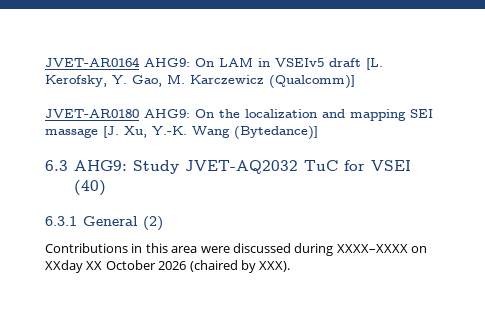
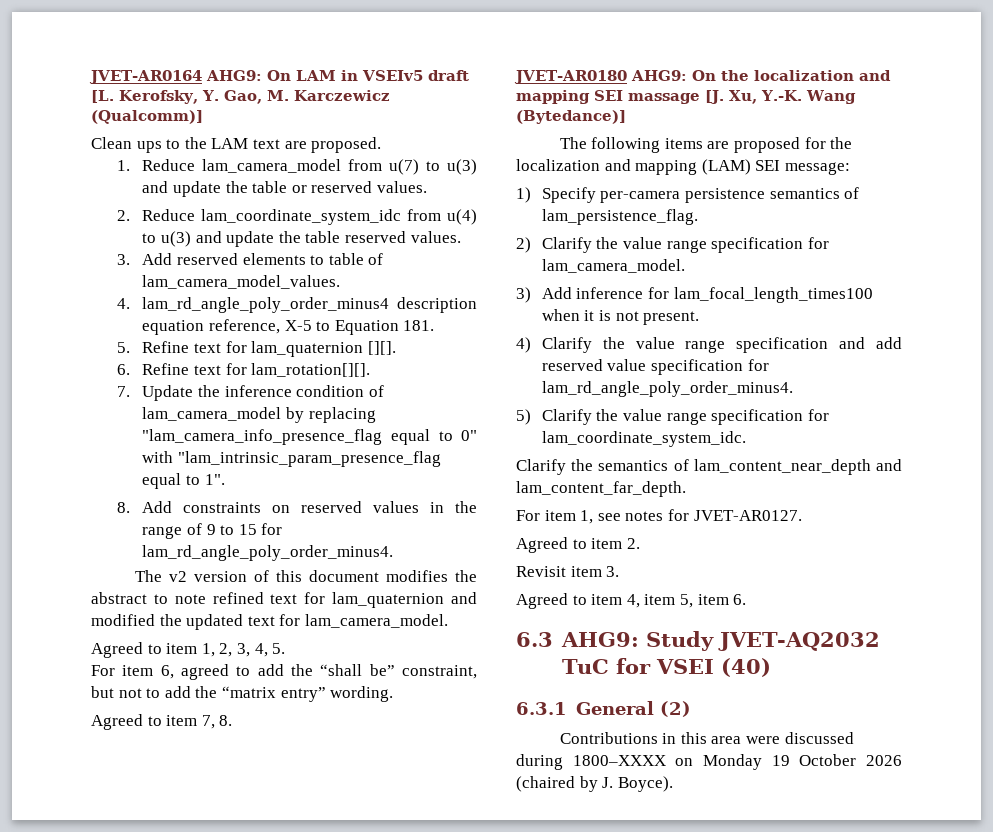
+ Clean ups to the LAM text are proposed.
+ 1. Reduce lam_camera_model from u(7) to u(3) and update the table or reserved values.
+ 2. Reduce lam_coordinate_system_idc from u(4) to u(3) and update the table reserved values.
+ 3. Add reserved elements to table of lam_camera_model_values.
+ 4. lam_rd_angle_poly_order_minus4 description equation reference, X-5 to Equation 181.
+ 5. Refine text for lam_quaternion [][].
+ 6. Refine text for lam_rotation[][].
+ 7. Update the inference condition of lam_camera_model by replacing "lam_camera_info_presence_flag equal to 0" with "lam_intrinsic_param_presence_flag equal to 1".
+ 8. Add constraints on reserved values in the range of 9 to 15 for lam_rd_angle_poly_order_minus4.
+ The v2 version of this document modifies the abstract to note refined text for lam_quaternion and modified the updated text for lam_camera_model.
+ Agreed to item 1, 2, 3, 4, 5.
+ For item 6, agreed to add the “shall be” constraint, but not to add the “matrix entry” wording.
+ Agreed to item 7, 8.
+ The following items are proposed for the localization and mapping (LAM) SEI message:
+ 1) Specify per-camera persistence semantics of lam_persistence_flag.
+ 2) Clarify the value range specification for lam_camera_model.
+ 3) Add inference for lam_focal_length_times100 when it is not present.
+ 4) Clarify the value range specification and add reserved value specification for lam_rd_angle_poly_order_minus4.
+ 5) Clarify the value range specification for lam_coordinate_system_idc.
+ Clarify the semantics of lam_content_near_depth and lam_content_far_depth.
+ For item 1, see notes for JVET-AR0127.
+ Agreed to item 2.
+ Revisit item 3.
+ Agreed to item 4, item 5, item 6.
- Contributions in this area were discussed during XXXX–XXXX on XXday XX October 2026 (chaired by XXX).
+ Contributions in this area were discussed during 1800–XXXX on Monday 19 October 2026 (chaired by J. Boyce).

